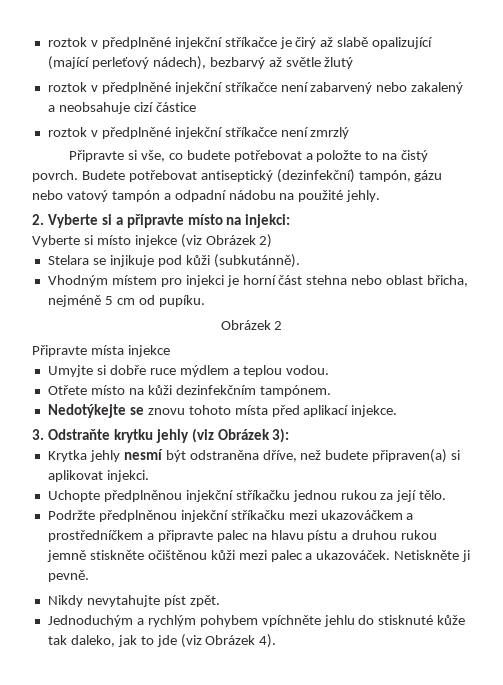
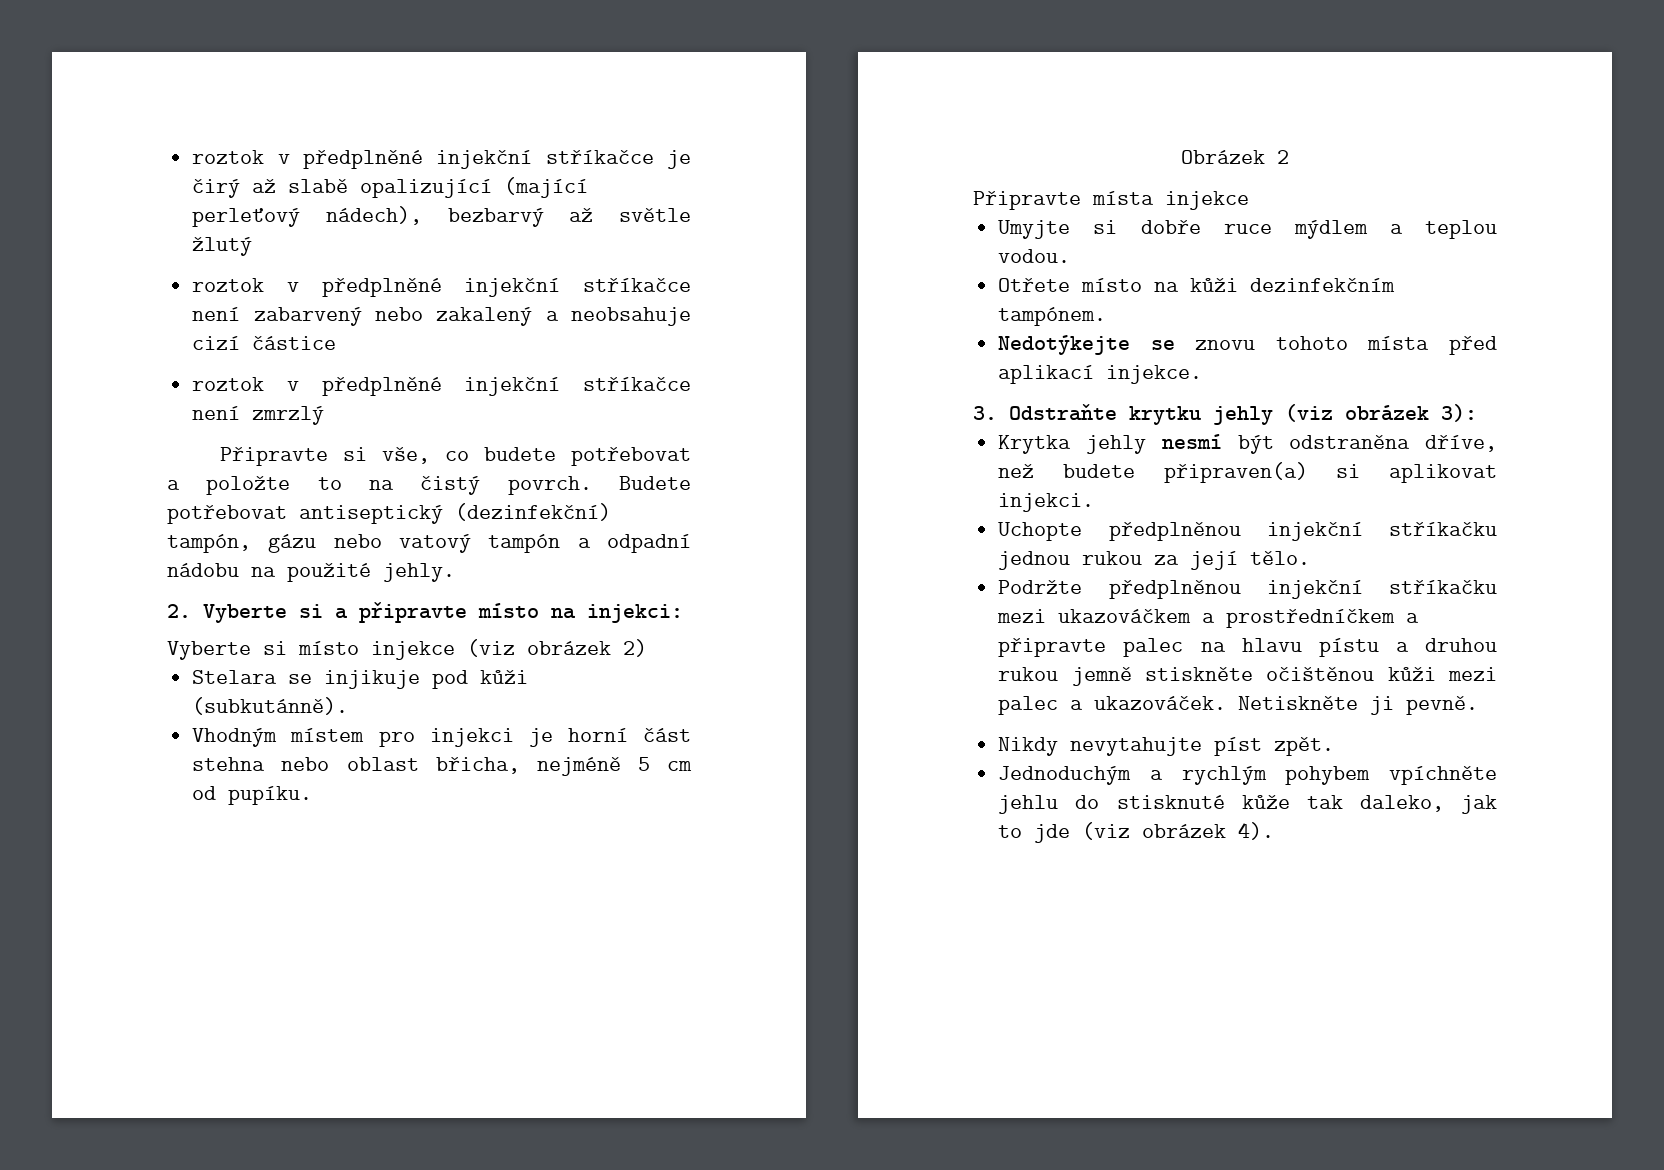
- Vyberte si místo injekce (viz Obrázek 2)
+ Vyberte si místo injekce (viz obrázek 2)
- 3. Odstraňte krytku jehly (viz Obrázek 3):
+ 3. Odstraňte krytku jehly (viz obrázek 3):
- Jednoduchým a rychlým pohybem vpíchněte jehlu do stisknuté kůže tak daleko, jak to jde (viz Obrázek 4).
+ Jednoduchým a rychlým pohybem vpíchněte jehlu do stisknuté kůže tak daleko, jak to jde (viz obrázek 4).

